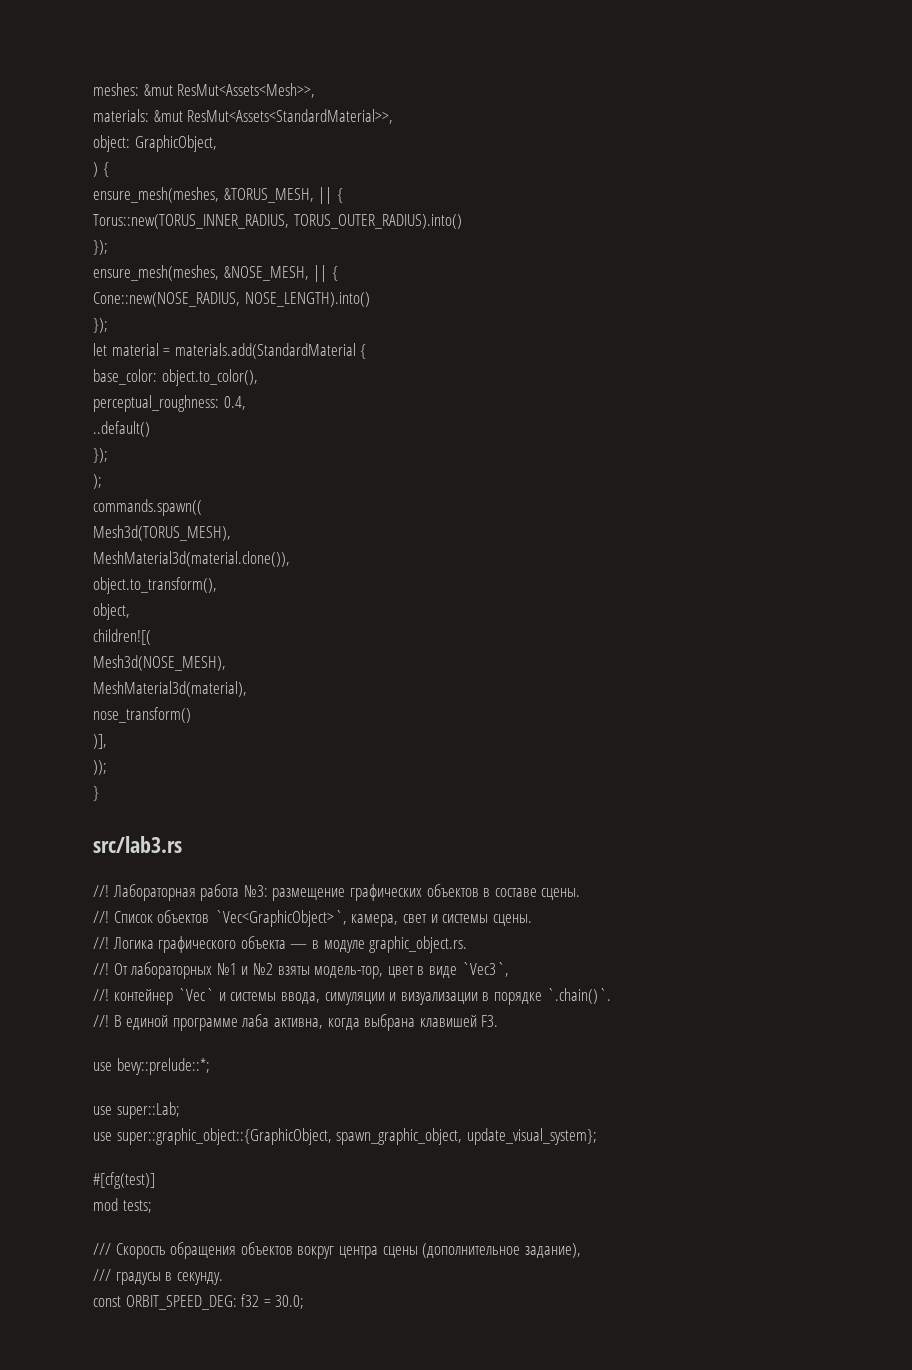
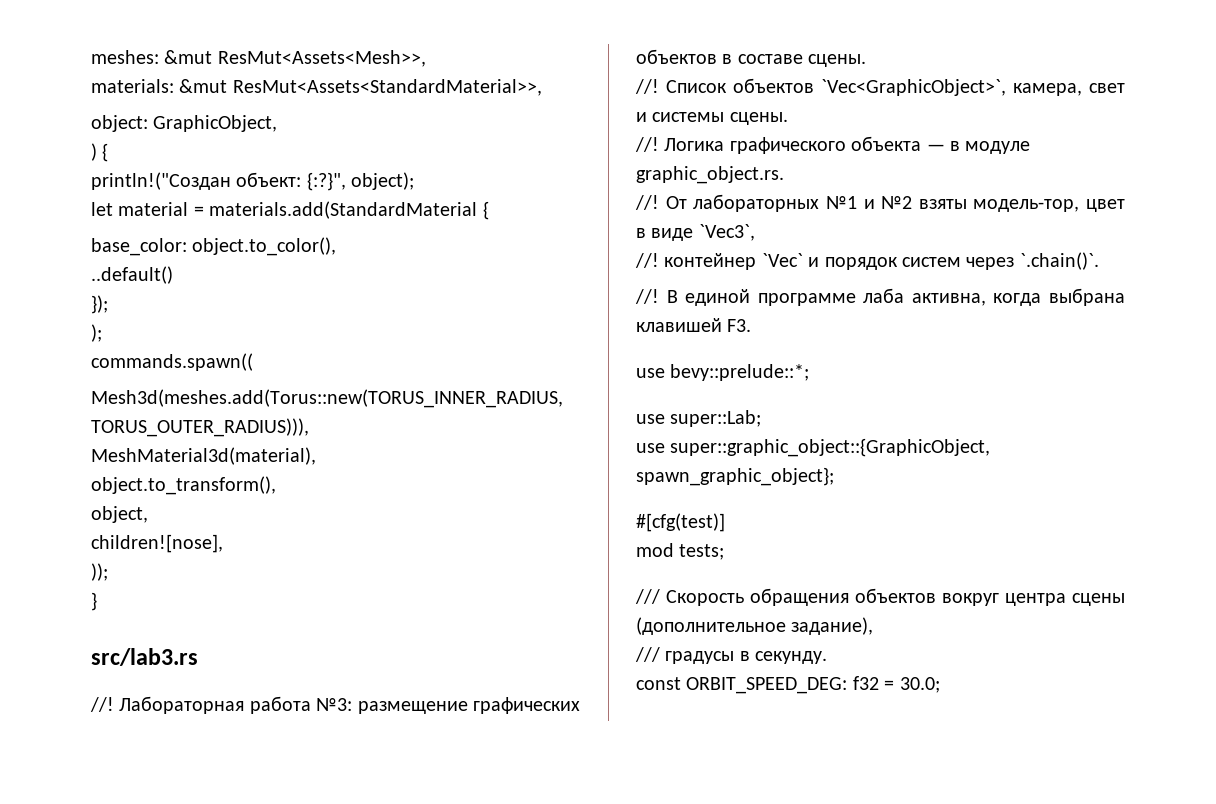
- ensure_mesh(meshes, &TORUS_MESH, || {
- Torus::new(TORUS_INNER_RADIUS, TORUS_OUTER_RADIUS).into()
- });
- ensure_mesh(meshes, &NOSE_MESH, || {
- Cone::new(NOSE_RADIUS, NOSE_LENGTH).into()
- });
+ println!("Создан объект: {:?}", object);
- perceptual_roughness: 0.4,
- Mesh3d(TORUS_MESH),
- MeshMaterial3d(material.clone()),
+ Mesh3d(meshes.add(Torus::new(TORUS_INNER_RADIUS, TORUS_OUTER_RADIUS))),
+ MeshMaterial3d(material),
- children![(
- Mesh3d(NOSE_MESH),
- MeshMaterial3d(material),
- nose_transform()
- )],
+ children![nose],
- //! контейнер `Vec` и системы ввода, симуляции и визуализации в порядке `.chain()`.
+ //! контейнер `Vec` и порядок систем через `.chain()`.
- use super::graphic_object::{GraphicObject, spawn_graphic_object, update_visual_system};
+ use super::graphic_object::{GraphicObject, spawn_graphic_object};

